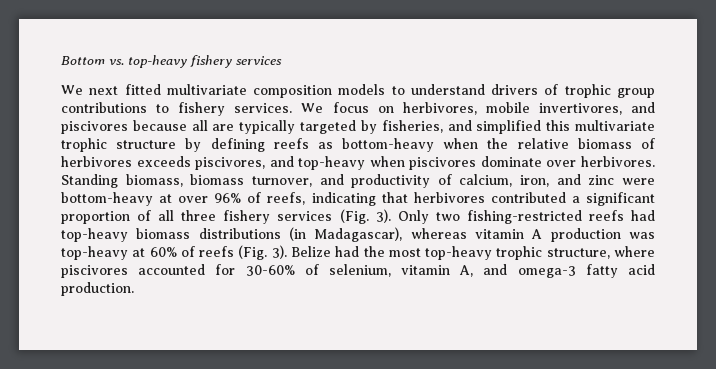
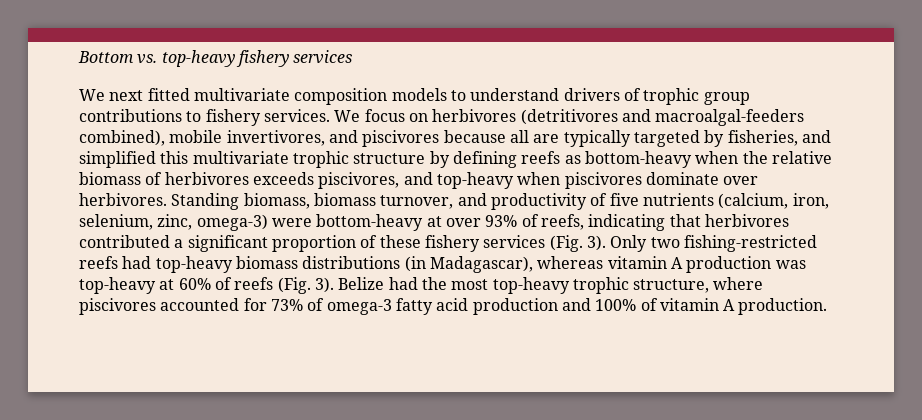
- We focus on herbivores, mobile invertivores, and piscivores because all are typically targeted by fisheries, and simplified this multivariate trophic structure by defining reefs as bottom-heavy when the relative biomass of herbivores exceeds piscivores, and top-heavy when piscivores dominate over herbivores.
+ We focus on herbivores (detritivores and macroalgal-feeders combined), mobile invertivores, and piscivores because all are typically targeted by fisheries, and simplified this multivariate trophic structure by defining reefs as bottom-heavy when the relative biomass of herbivores exceeds piscivores, and top-heavy when piscivores dominate over herbivores.
- Standing biomass, biomass turnover, and productivity of calcium, iron, and zinc were bottom-heavy at over 96% of reefs, indicating that herbivores contributed a significant proportion of all three fishery services (Fig. 3).
+ Standing biomass, biomass turnover, and productivity of five nutrients (calcium, iron, selenium, zinc, omega-3) were bottom-heavy at over 93% of reefs, indicating that herbivores contributed a significant proportion of these fishery services (Fig. 3).
- Belize had the most top-heavy trophic structure, where piscivores accounted for 30-60% of selenium, vitamin A, and omega-3 fatty acid production.
+ Belize had the most top-heavy trophic structure, where piscivores accounted for 73% of omega-3 fatty acid production and 100% of vitamin A production.

